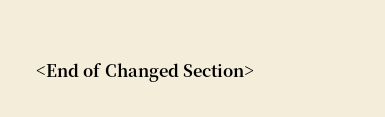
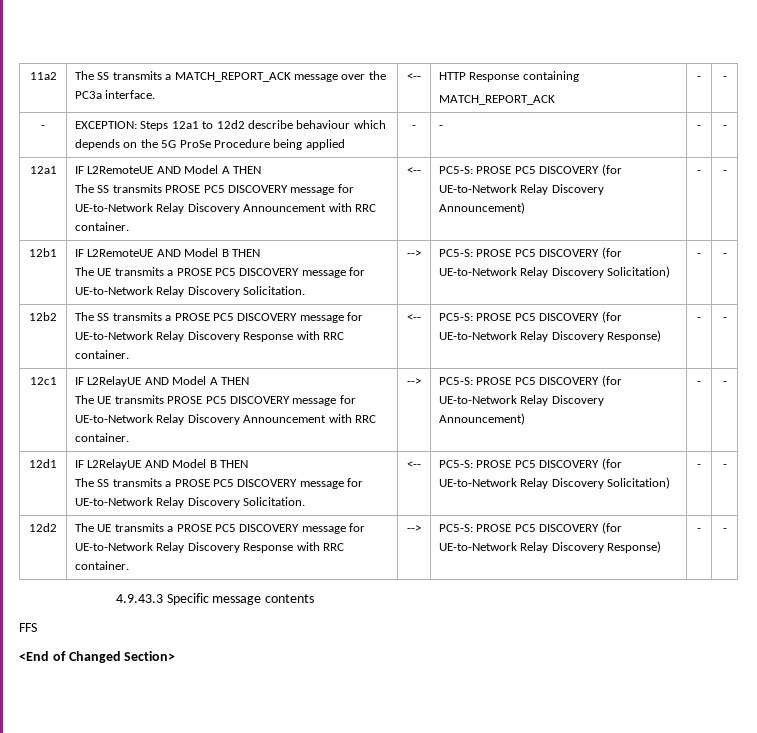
+ 11a2 | The SS transmits a MATCH_REPORT_ACK message over the PC3a interface. | <-- | HTTP Response containing
+ MATCH_REPORT_ACK | - | -
+ - | EXCEPTION: Steps 12a1 to 12d2 describe behaviour which depends on the 5G ProSe Procedure being applied | - | - | - | -
+ 12a1 | IF L2RemoteUE AND Model A THEN
+ The SS transmits PROSE PC5 DISCOVERY message for UE-to-Network Relay Discovery Announcement with RRC container. | <-- | PC5-S: PROSE PC5 DISCOVERY (for UE-to-Network Relay Discovery Announcement) | - | -
+ 12b1 | IF L2RemoteUE AND Model B THEN
+ The UE transmits a PROSE PC5 DISCOVERY message for UE-to-Network Relay Discovery Solicitation. | --> | PC5-S: PROSE PC5 DISCOVERY (for UE-to-Network Relay Discovery Solicitation) | - | -
+ 12b2 | The SS transmits a PROSE PC5 DISCOVERY message for UE-to-Network Relay Discovery Response with RRC container. | <-- | PC5-S: PROSE PC5 DISCOVERY (for UE-to-Network Relay Discovery Response) | - | -
+ 12c1 | IF L2RelayUE AND Model A THEN
+ The UE transmits PROSE PC5 DISCOVERY message for UE-to-Network Relay Discovery Announcement with RRC container. | --> | PC5-S: PROSE PC5 DISCOVERY (for UE-to-Network Relay Discovery Announcement) | - | -
+ 12d1 | IF L2RelayUE AND Model B THEN
+ The SS transmits a PROSE PC5 DISCOVERY message for UE-to-Network Relay Discovery Solicitation. | <-- | PC5-S: PROSE PC5 DISCOVERY (for UE-to-Network Relay Discovery Solicitation) | - | -
+ 12d2 | The UE transmits a PROSE PC5 DISCOVERY message for UE-to-Network Relay Discovery Response with RRC container. | --> | PC5-S: PROSE PC5 DISCOVERY (for UE-to-Network Relay Discovery Response) | - | -
+ 4.9.43.3 Specific message contents
+ FFS

